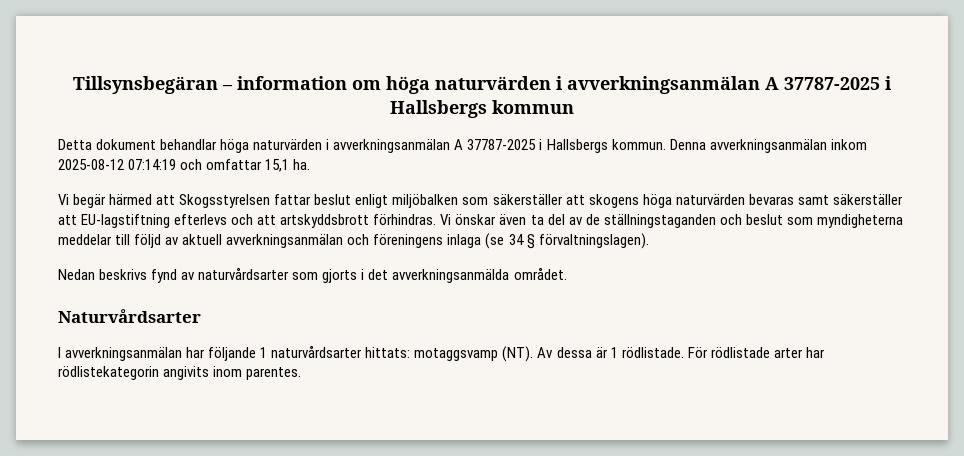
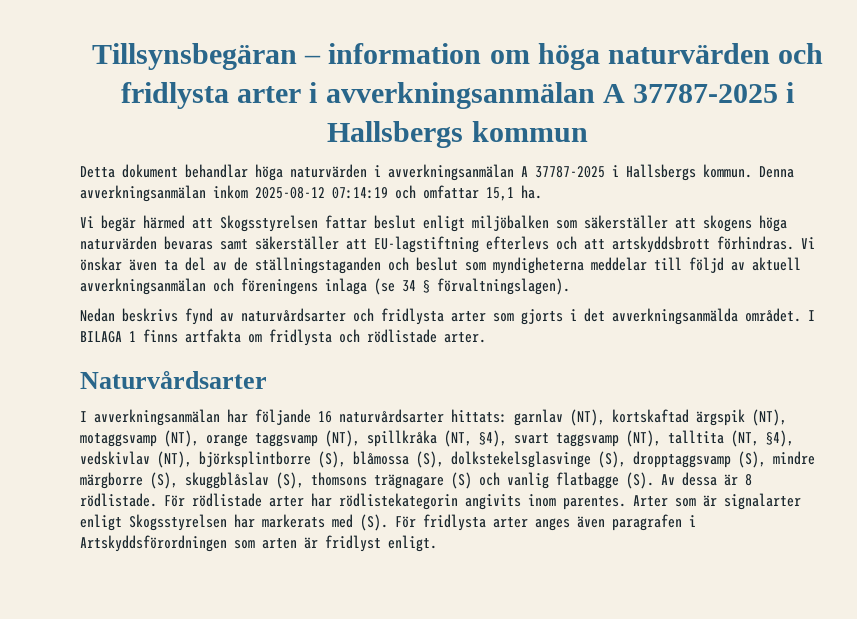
- Tillsynsbegäran – information om höga naturvärden i avverkningsanmälan A 37787-2025 i Hallsbergs kommun
+ Tillsynsbegäran – information om höga naturvärden och fridlysta arter i avverkningsanmälan A 37787-2025 i Hallsbergs kommun
- Nedan beskrivs fynd av naturvårdsarter som gjorts i det avverkningsanmälda området.
+ Nedan beskrivs fynd av naturvårdsarter och fridlysta arter som gjorts i det avverkningsanmälda området. I BILAGA 1 finns artfakta om fridlysta och rödlistade arter.
- I avverkningsanmälan har följande 1 naturvårdsarter hittats: motaggsvamp (NT). Av dessa är 1 rödlistade.
+ I avverkningsanmälan har följande 16 naturvårdsarter hittats: garnlav (NT), kortskaftad ärgspik (NT), motaggsvamp (NT), orange taggsvamp (NT), spillkråka (NT, §4), svart taggsvamp (NT), talltita (NT, §4), vedskivlav (NT), björksplintborre (S), blåmossa (S), dolkstekelsglasvinge (S), dropptaggsvamp (S), mindre märgborre (S), skuggblåslav (S), thomsons trägnagare (S) och vanlig flatbagge (S). Av dessa är 8 rödlistade.
+ Arter som är signalarter enligt Skogsstyrelsen har markerats med (S). För fridlysta arter anges även paragrafen i Artskyddsförordningen som arten är fridlyst enligt.

